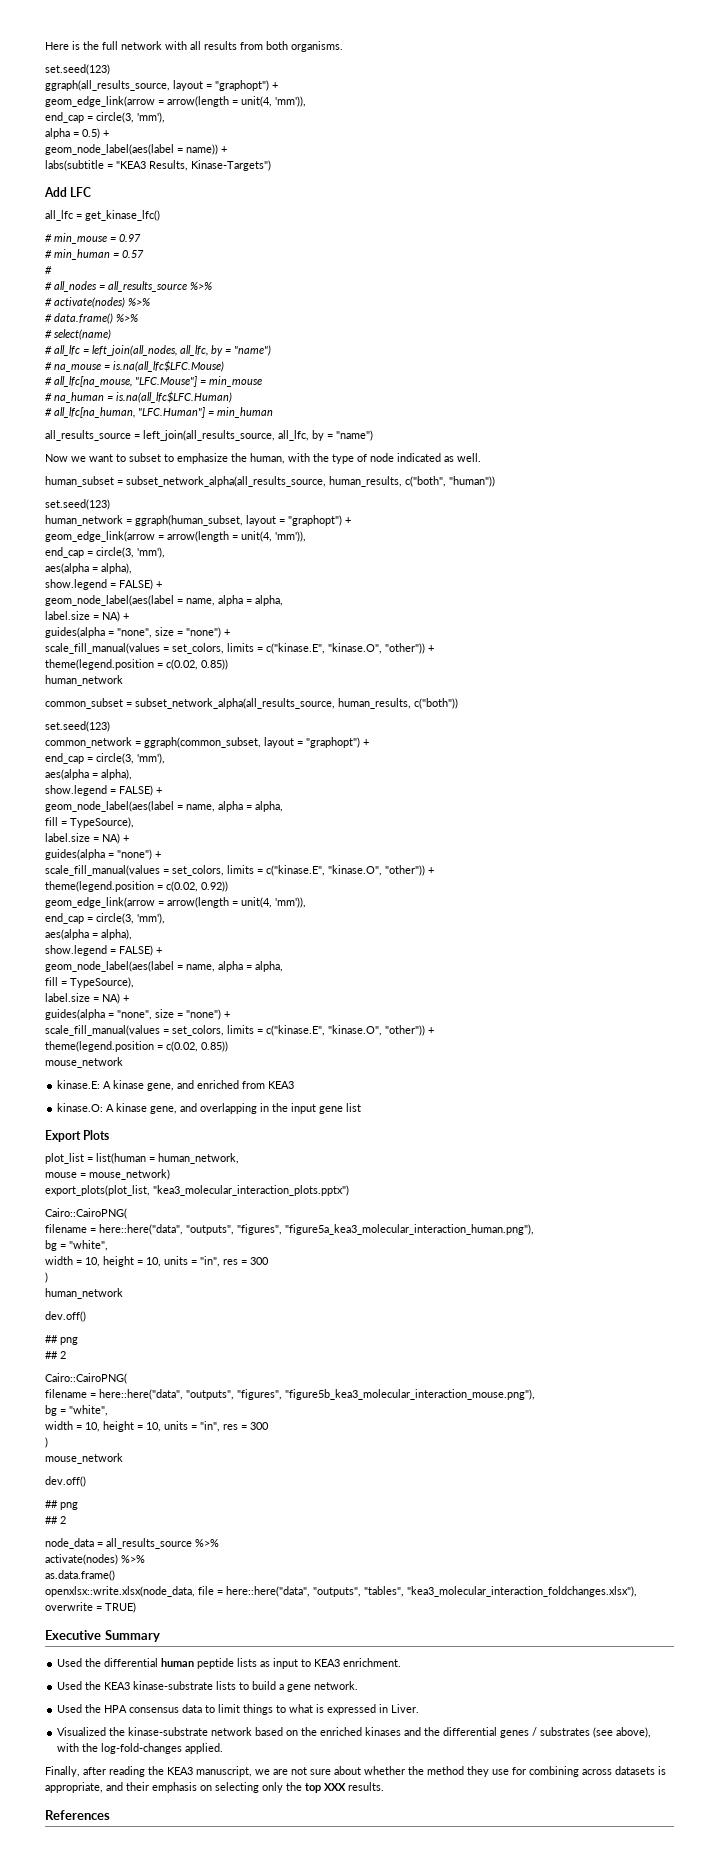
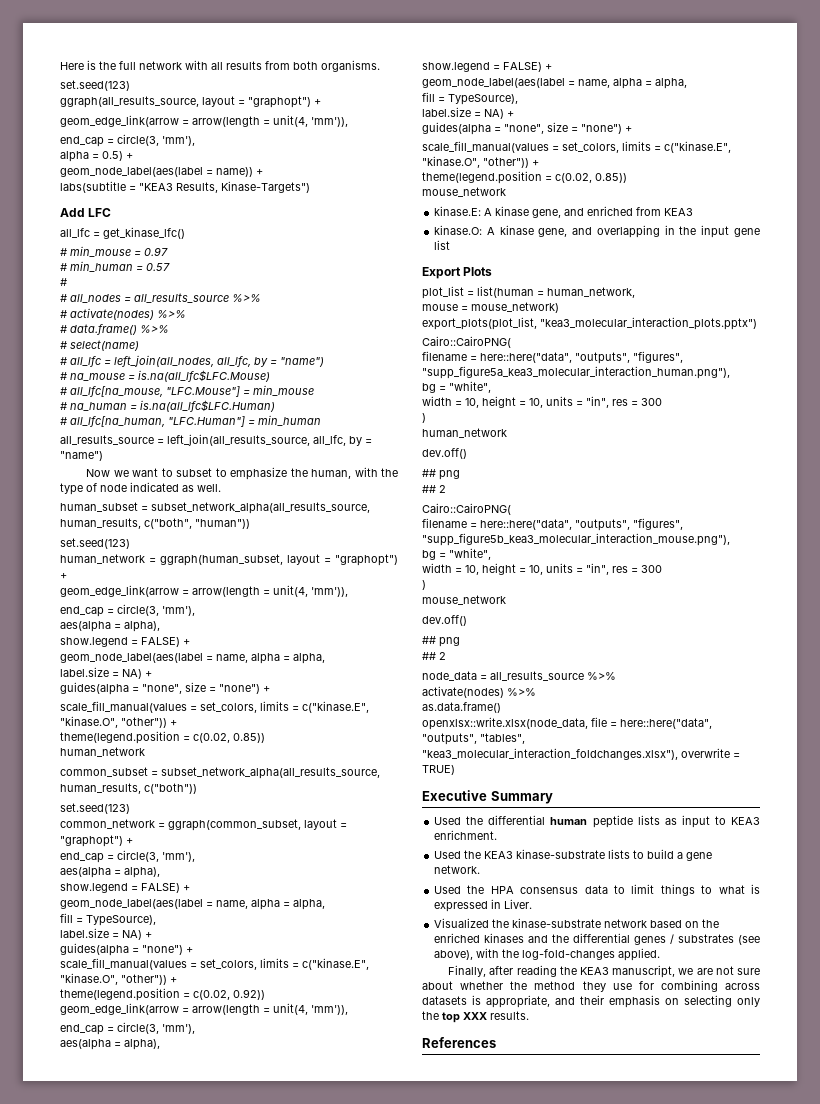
- filename = here::here("data", "outputs", "figures", "figure5a_kea3_molecular_interaction_human.png"),
+ filename = here::here("data", "outputs", "figures", "supp_figure5a_kea3_molecular_interaction_human.png"),
- filename = here::here("data", "outputs", "figures", "figure5b_kea3_molecular_interaction_mouse.png"),
+ filename = here::here("data", "outputs", "figures", "supp_figure5b_kea3_molecular_interaction_mouse.png"),

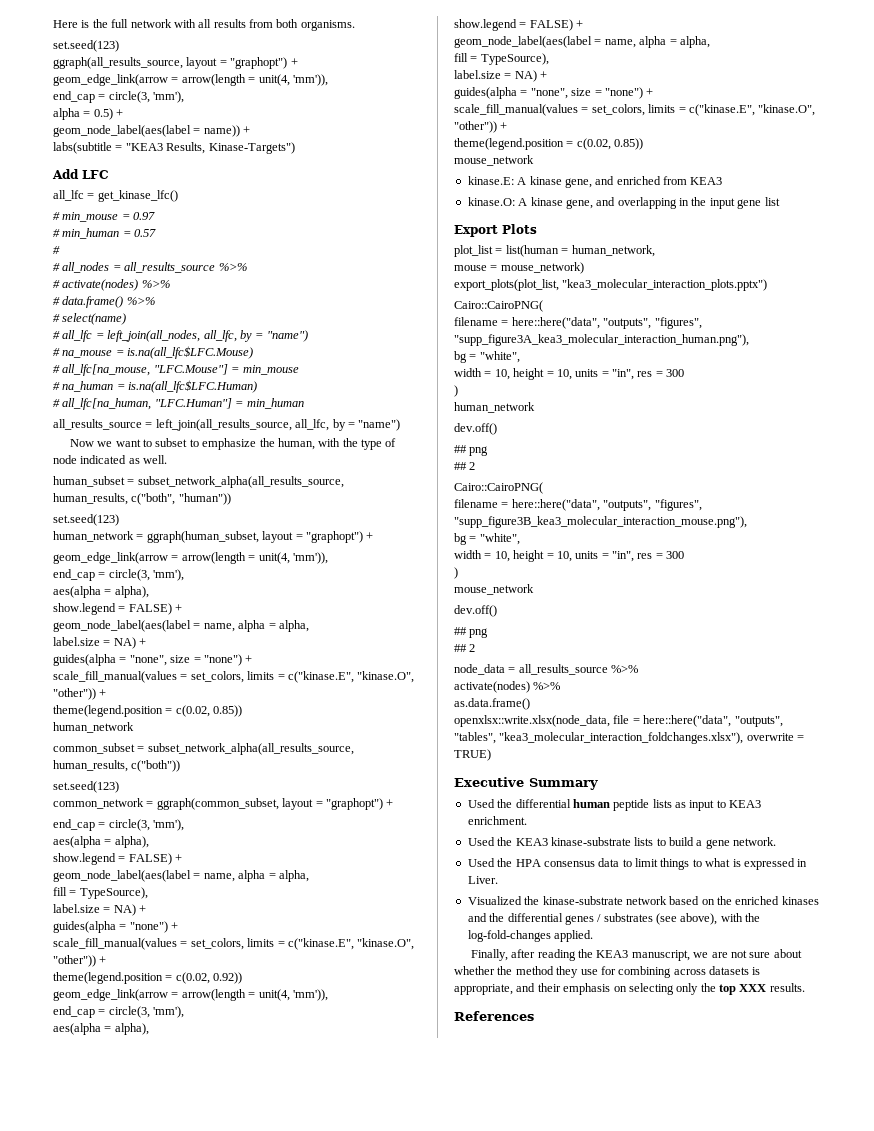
- filename = here::here("data", "outputs", "figures", "supp_figure5a_kea3_molecular_interaction_human.png"),
+ filename = here::here("data", "outputs", "figures", "supp_figure3A_kea3_molecular_interaction_human.png"),
- filename = here::here("data", "outputs", "figures", "supp_figure5b_kea3_molecular_interaction_mouse.png"),
+ filename = here::here("data", "outputs", "figures", "supp_figure3B_kea3_molecular_interaction_mouse.png"),

